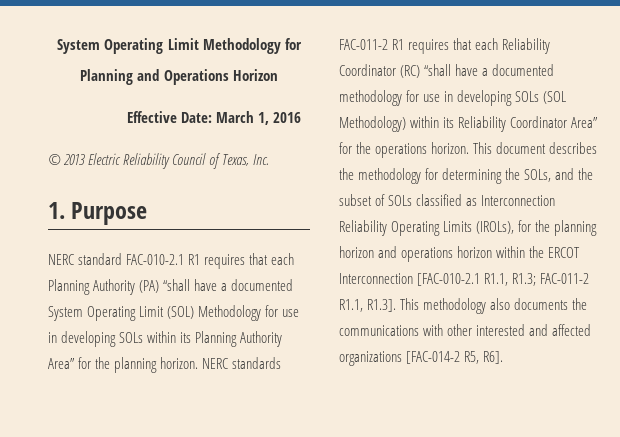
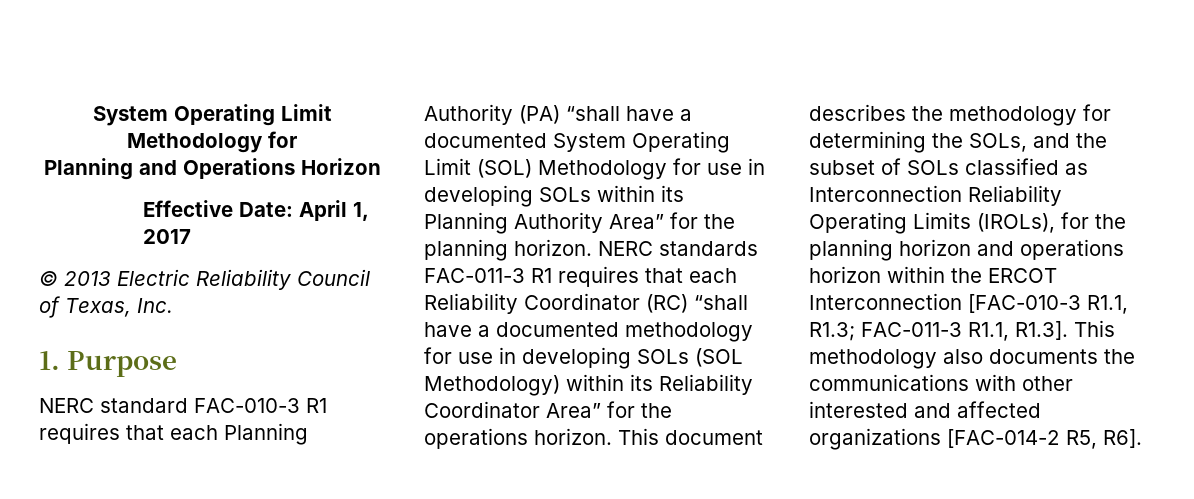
- Effective Date: March 1, 2016
+ Effective Date: April 1, 2017
- NERC standard FAC-010-2.1 R1 requires that each Planning Authority (PA) “shall have a documented System Operating Limit (SOL) Methodology for use in developing SOLs within its Planning Authority Area” for the planning horizon.
+ NERC standard FAC-010-3 R1 requires that each Planning Authority (PA) “shall have a documented System Operating Limit (SOL) Methodology for use in developing SOLs within its Planning Authority Area” for the planning horizon.
- NERC standards FAC-011-2 R1 requires that each Reliability Coordinator (RC) “shall have a documented methodology for use in developing SOLs (SOL Methodology) within its Reliability Coordinator Area” for the operations horizon.
+ NERC standards FAC-011-3 R1 requires that each Reliability Coordinator (RC) “shall have a documented methodology for use in developing SOLs (SOL Methodology) within its Reliability Coordinator Area” for the operations horizon.
- This document describes the methodology for determining the SOLs, and the subset of SOLs classified as Interconnection Reliability Operating Limits (IROLs), for the planning horizon and operations horizon within the ERCOT Interconnection [FAC-010-2.1 R1.1, R1.3; FAC-011-2 R1.1, R1.3]. This methodology also documents the communications with other interested and affected organizations [FAC-014-2 R5, R6].
+ This document describes the methodology for determining the SOLs, and the subset of SOLs classified as Interconnection Reliability Operating Limits (IROLs), for the planning horizon and operations horizon within the ERCOT Interconnection [FAC-010-3 R1.1, R1.3; FAC-011-3 R1.1, R1.3]. This methodology also documents the communications with other interested and affected organizations [FAC-014-2 R5, R6].

